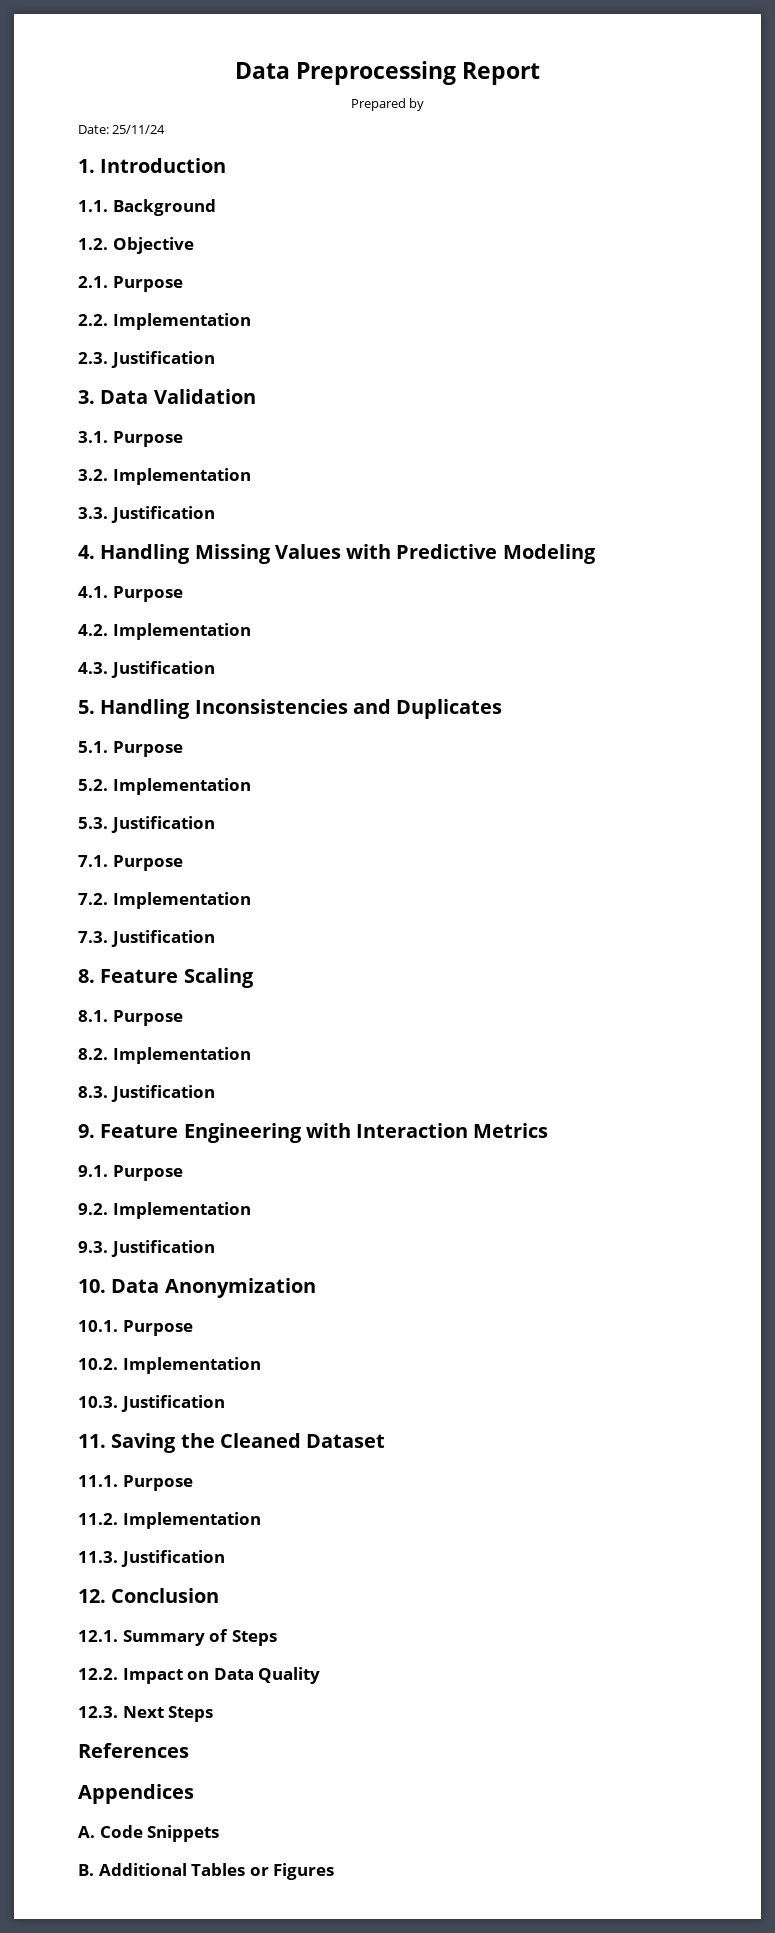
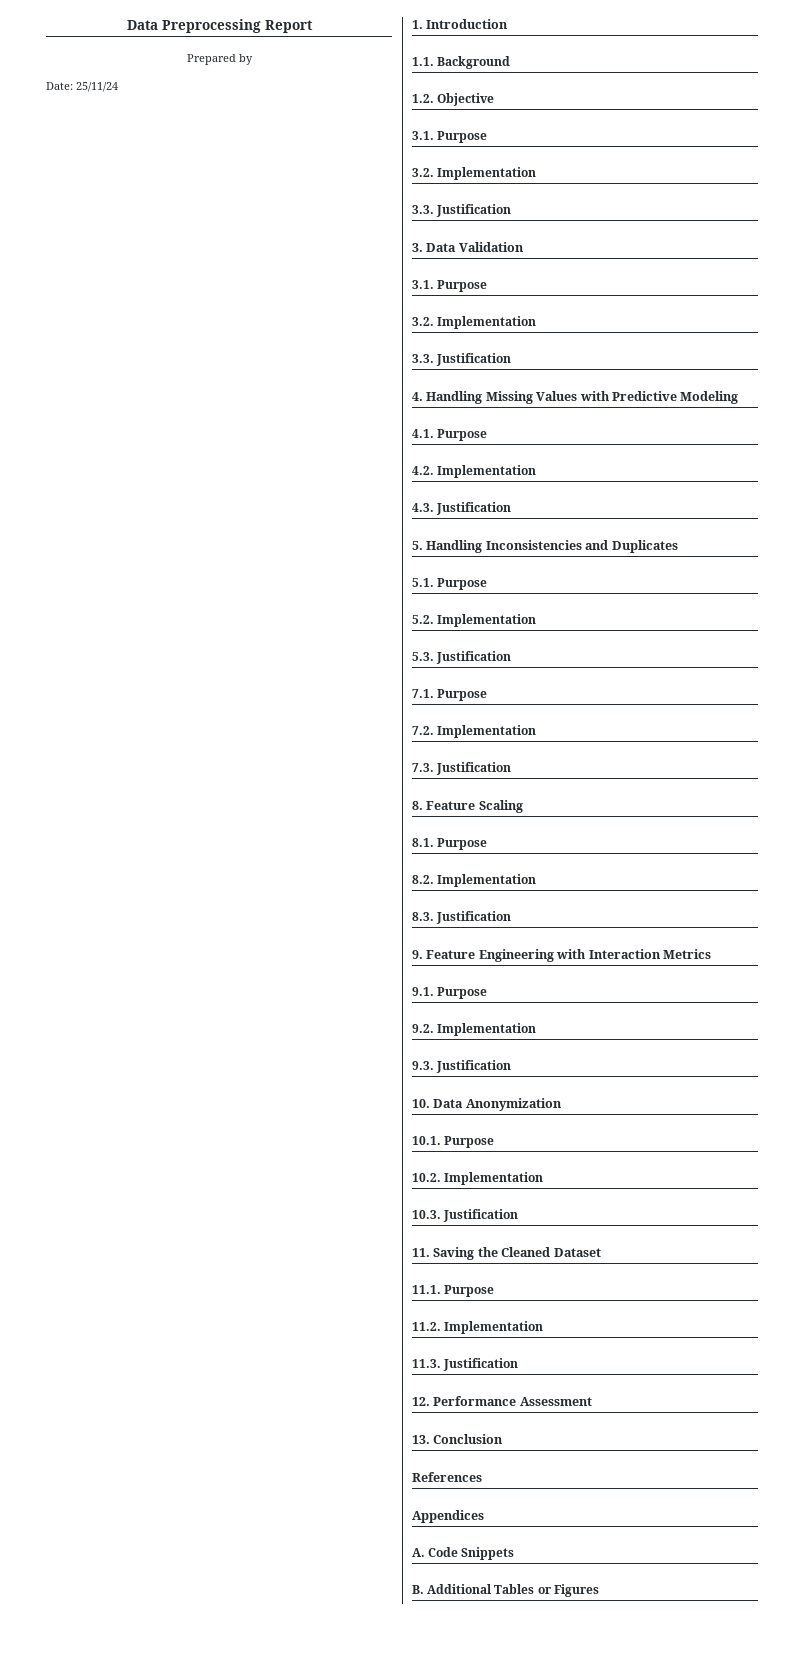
  1.2. Objective
- 2.1. Purpose
- 2.2. Implementation
- 2.3. Justification
+ 3.1. Purpose
+ 3.2. Implementation
+ 3.3. Justification
- 12. Conclusion
- 12.1. Summary of Steps
- 12.2. Impact on Data Quality
- 12.3. Next Steps
+ 12. Performance Assessment
+ 13. Conclusion

